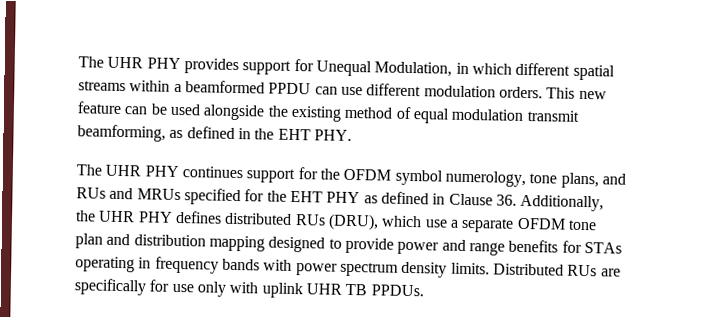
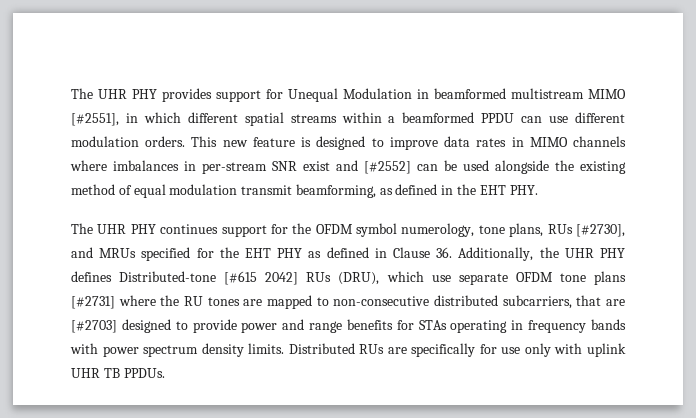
- The UHR PHY provides support for Unequal Modulation, in which different spatial streams within a beamformed PPDU can use different modulation orders.
+ The UHR PHY provides support for Unequal Modulation in beamformed multistream MIMO [#2551], in which different spatial streams within a beamformed PPDU can use different modulation orders.
- This new feature can be used alongside the existing method of equal modulation transmit beamforming, as defined in the EHT PHY.
+ This new feature is designed to improve data rates in MIMO channels where imbalances in per-stream SNR exist and [#2552] can be used alongside the existing method of equal modulation transmit beamforming, as defined in the EHT PHY.
- The UHR PHY continues support for the OFDM symbol numerology, tone plans, and RUs and MRUs specified for the EHT PHY as defined in Clause 36. Additionally, the UHR PHY defines distributed RUs (DRU), which use a separate OFDM tone plan and distribution mapping designed to provide power and range benefits for STAs operating in frequency bands with power spectrum density limits.
+ The UHR PHY continues support for the OFDM symbol numerology, tone plans, RUs [#2730], and MRUs specified for the EHT PHY as defined in Clause 36. Additionally, the UHR PHY defines Distributed-tone [#615 2042] RUs (DRU), which use separate OFDM tone plans [#2731] where the RU tones are mapped to non-consecutive distributed subcarriers, that are [#2703] designed to provide power and range benefits for STAs operating in frequency bands with power spectrum density limits.

